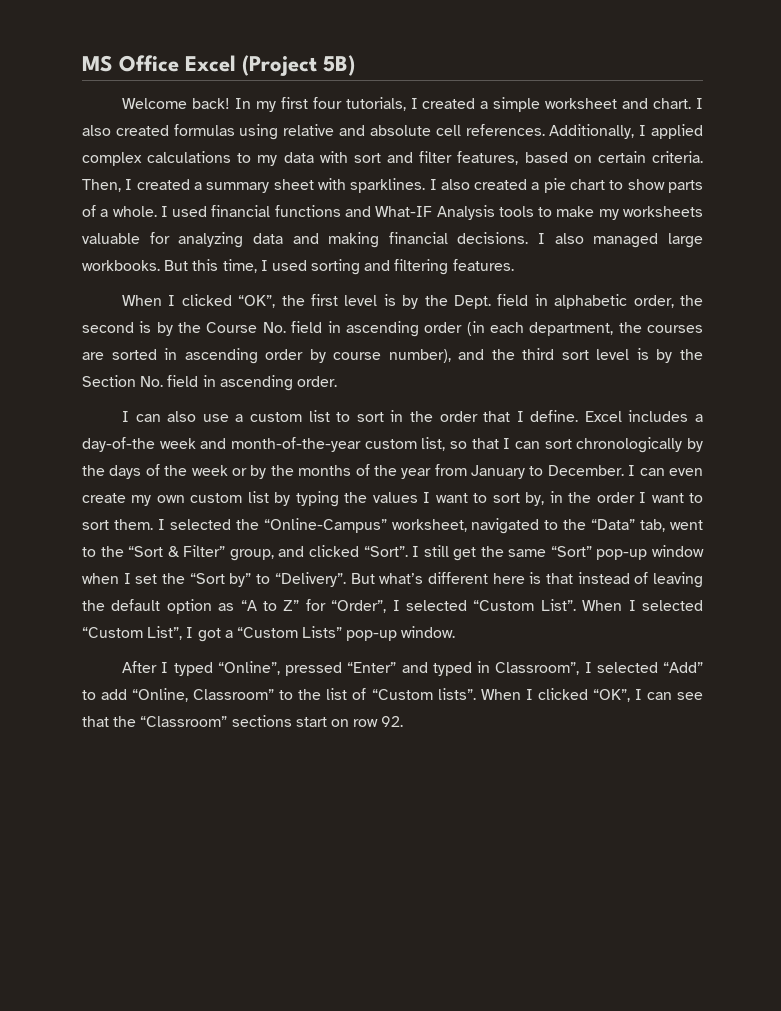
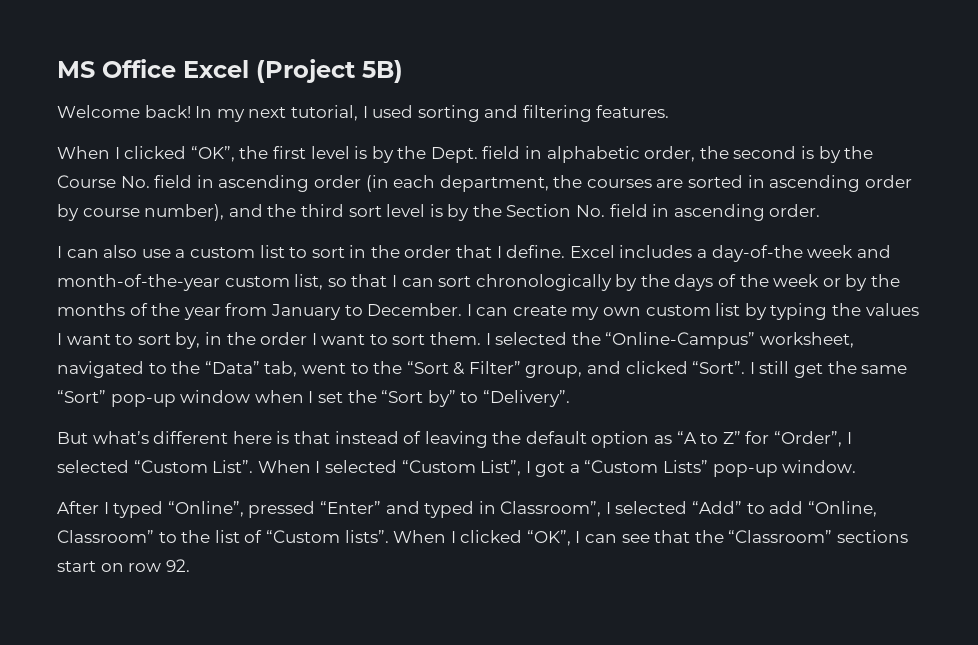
- In my first four tutorials, I created a simple worksheet and chart. I also created formulas using relative and absolute cell references. Additionally, I applied complex calculations to my data with sort and filter features, based on certain criteria. Then, I created a summary sheet with sparklines. I also created a pie chart to show parts of a whole. I used financial functions and What-IF Analysis tools to make my worksheets valuable for analyzing data and making financial decisions. I also managed large workbooks. But this time, I used sorting and filtering features.
+ In my next tutorial, I used sorting and filtering features.
- I can even create my own custom list by typing the values I want to sort by, in the order I want to sort them.
+ I can create my own custom list by typing the values I want to sort by, in the order I want to sort them.
- I still get the same “Sort” pop-up window when I set the “Sort by” to “Delivery”. But what’s different here is that instead of leaving the default option as “A to Z” for “Order”, I selected “Custom List”.
+ I still get the same “Sort” pop-up window when I set the “Sort by” to “Delivery”.
+ But what’s different here is that instead of leaving the default option as “A to Z” for “Order”, I selected “Custom List”.

